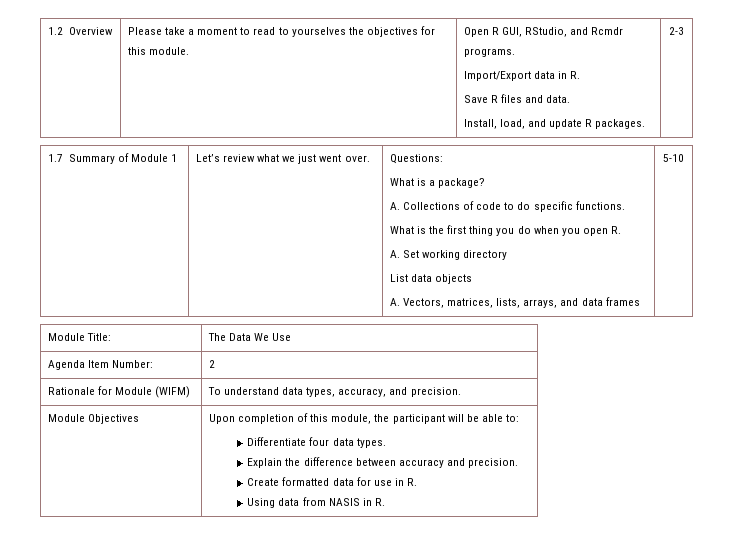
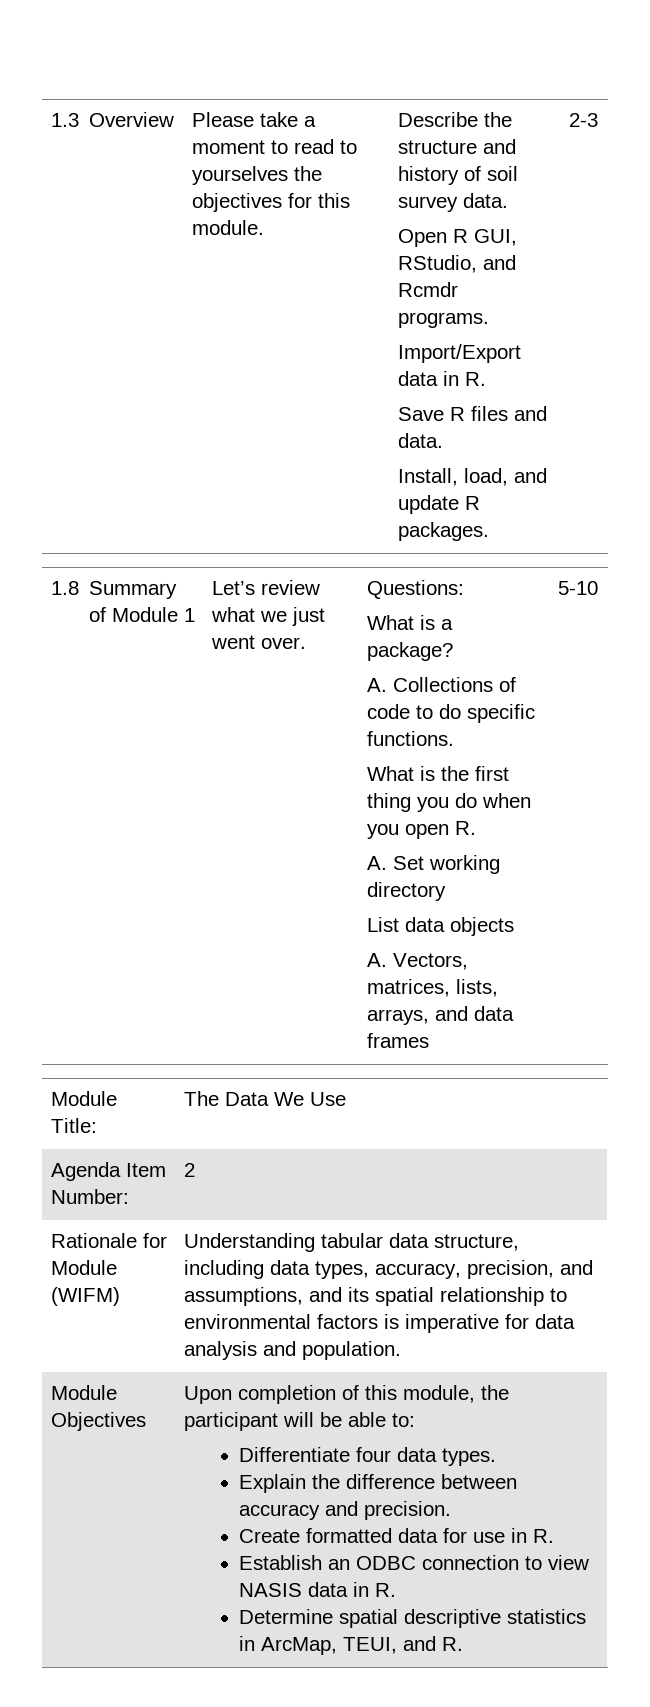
- 1.2 Overview
+ 1.3 Overview
+ Describe the structure and history of soil survey data.
- 1.7 Summary of Module 1
+ 1.8 Summary of Module 1
- Rationale for Module (WIFM) | To understand data types, accuracy, and precision.
+ Rationale for Module (WIFM) | Understanding tabular data structure, including data types, accuracy, precision, and assumptions, and its spatial relationship to environmental factors is imperative for data analysis and population.
- Using data from NASIS in R.
+ Establish an ODBC connection to view NASIS data in R.
+ Determine spatial descriptive statistics in ArcMap, TEUI, and R.

